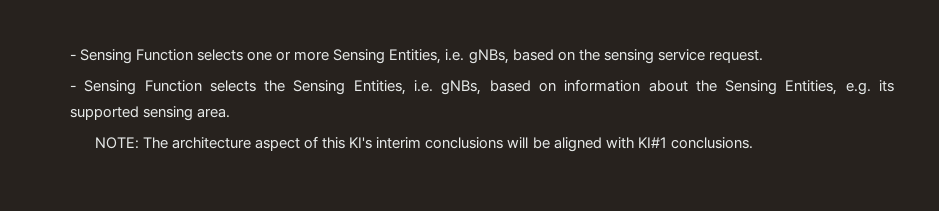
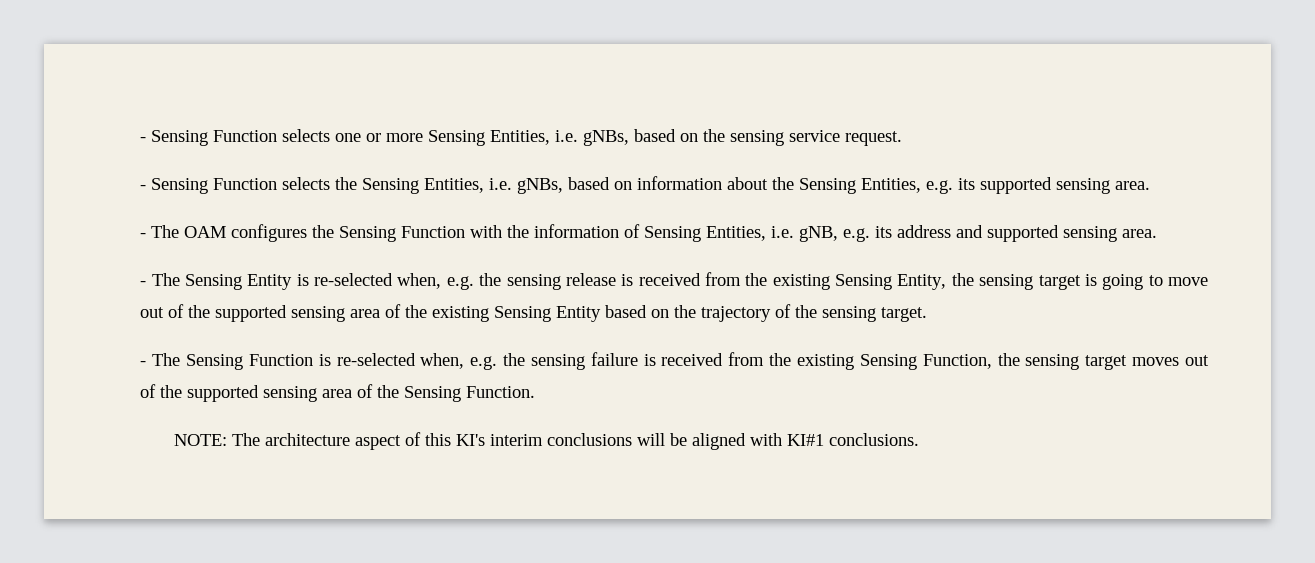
+ - The OAM configures the Sensing Function with the information of Sensing Entities, i.e. gNB, e.g. its address and supported sensing area.
+ - The Sensing Entity is re-selected when, e.g. the sensing release is received from the existing Sensing Entity, the sensing target is going to move out of the supported sensing area of the existing Sensing Entity based on the trajectory of the sensing target.
+ - The Sensing Function is re-selected when, e.g. the sensing failure is received from the existing Sensing Function, the sensing target moves out of the supported sensing area of the Sensing Function.

